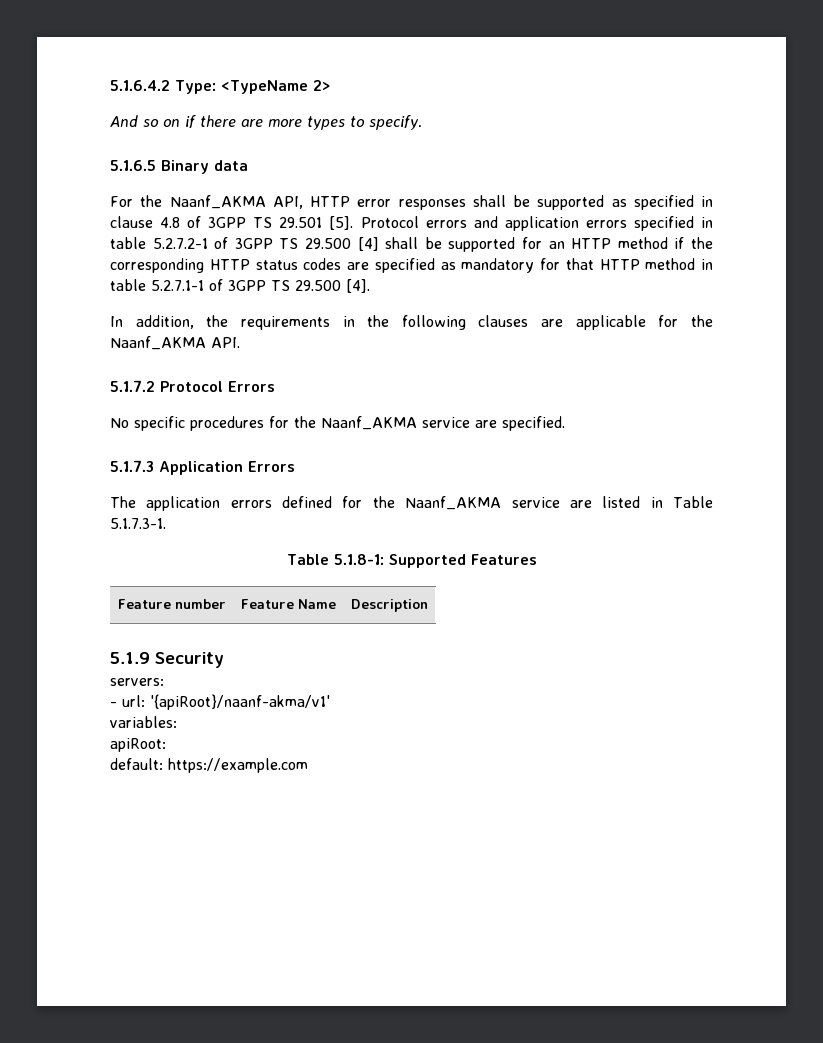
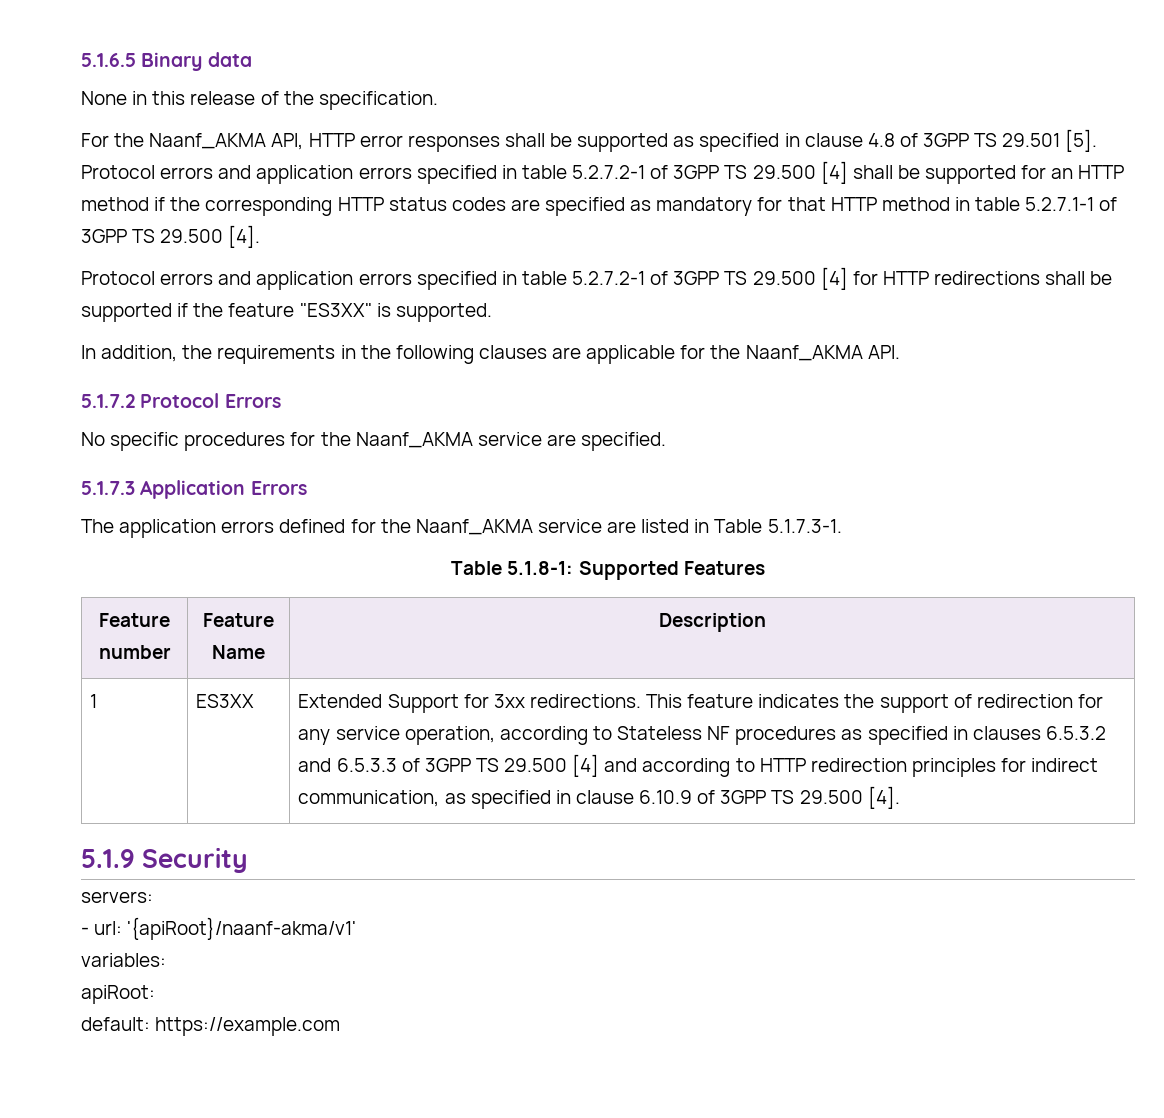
- 5.1.6.4.2 Type: <TypeName 2>
- And so on if there are more types to specify.
  5.1.6.5 Binary data
+ None in this release of the specification.
+ Protocol errors and application errors specified in table 5.2.7.2-1 of 3GPP TS 29.500 [4] for HTTP redirections shall be supported if the feature "ES3XX" is supported.
+ 1 | ES3XX | Extended Support for 3xx redirections. This feature indicates the support of redirection for any service operation, according to Stateless NF procedures as specified in clauses 6.5.3.2 and 6.5.3.3 of 3GPP TS 29.500 [4] and according to HTTP redirection principles for indirect communication, as specified in clause 6.10.9 of 3GPP TS 29.500 [4].

